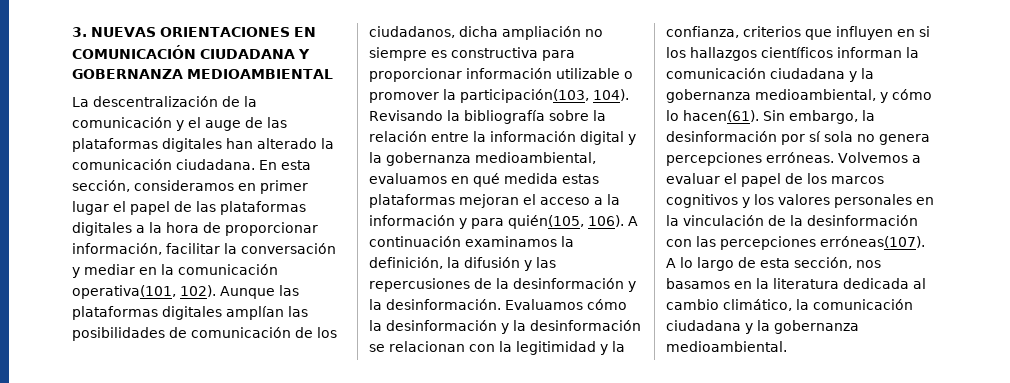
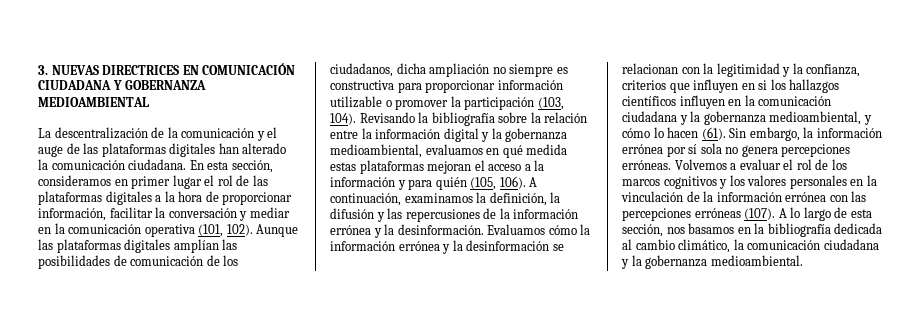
- 3. NUEVAS ORIENTACIONES EN COMUNICACIÓN CIUDADANA Y GOBERNANZA MEDIOAMBIENTAL
+ 3. NUEVAS DIRECTRICES EN COMUNICACIÓN CIUDADANA Y GOBERNANZA MEDIOAMBIENTAL
- En esta sección, consideramos en primer lugar el papel de las plataformas digitales a la hora de proporcionar información, facilitar la conversación y mediar en la comunicación operativa(101, 102).
+ En esta sección, consideramos en primer lugar el rol de las plataformas digitales a la hora de proporcionar información, facilitar la conversación y mediar en la comunicación operativa (101, 102).
- Aunque las plataformas digitales amplían las posibilidades de comunicación de los ciudadanos, dicha ampliación no siempre es constructiva para proporcionar información utilizable o promover la participación(103, 104).
+ Aunque las plataformas digitales amplían las posibilidades de comunicación de los ciudadanos, dicha ampliación no siempre es constructiva para proporcionar información utilizable o promover la participación (103, 104).
- Revisando la bibliografía sobre la relación entre la información digital y la gobernanza medioambiental, evaluamos en qué medida estas plataformas mejoran el acceso a la información y para quién(105, 106).
+ Revisando la bibliografía sobre la relación entre la información digital y la gobernanza medioambiental, evaluamos en qué medida estas plataformas mejoran el acceso a la información y para quién (105, 106).
- A continuación examinamos la definición, la difusión y las repercusiones de la desinformación y la desinformación.
+ A continuación, examinamos la definición, la difusión y las repercusiones de la información errónea y la desinformación.
- Evaluamos cómo la desinformación y la desinformación se relacionan con la legitimidad y la confianza, criterios que influyen en si los hallazgos científicos informan la comunicación ciudadana y la gobernanza medioambiental, y cómo lo hacen(61).
+ Evaluamos cómo la información errónea y la desinformación se relacionan con la legitimidad y la confianza, criterios que influyen en si los hallazgos científicos influyen en la comunicación ciudadana y la gobernanza medioambiental, y cómo lo hacen (61).
- Sin embargo, la desinformación por sí sola no genera percepciones erróneas.
+ Sin embargo, la información errónea por sí sola no genera percepciones erróneas.
- Volvemos a evaluar el papel de los marcos cognitivos y los valores personales en la vinculación de la desinformación con las percepciones erróneas(107).
+ Volvemos a evaluar el rol de los marcos cognitivos y los valores personales en la vinculación de la información errónea con las percepciones erróneas (107).
- A lo largo de esta sección, nos basamos en la literatura dedicada al cambio climático, la comunicación ciudadana y la gobernanza medioambiental.
+ A lo largo de esta sección, nos basamos en la bibliografía dedicada al cambio climático, la comunicación ciudadana y la gobernanza medioambiental.

